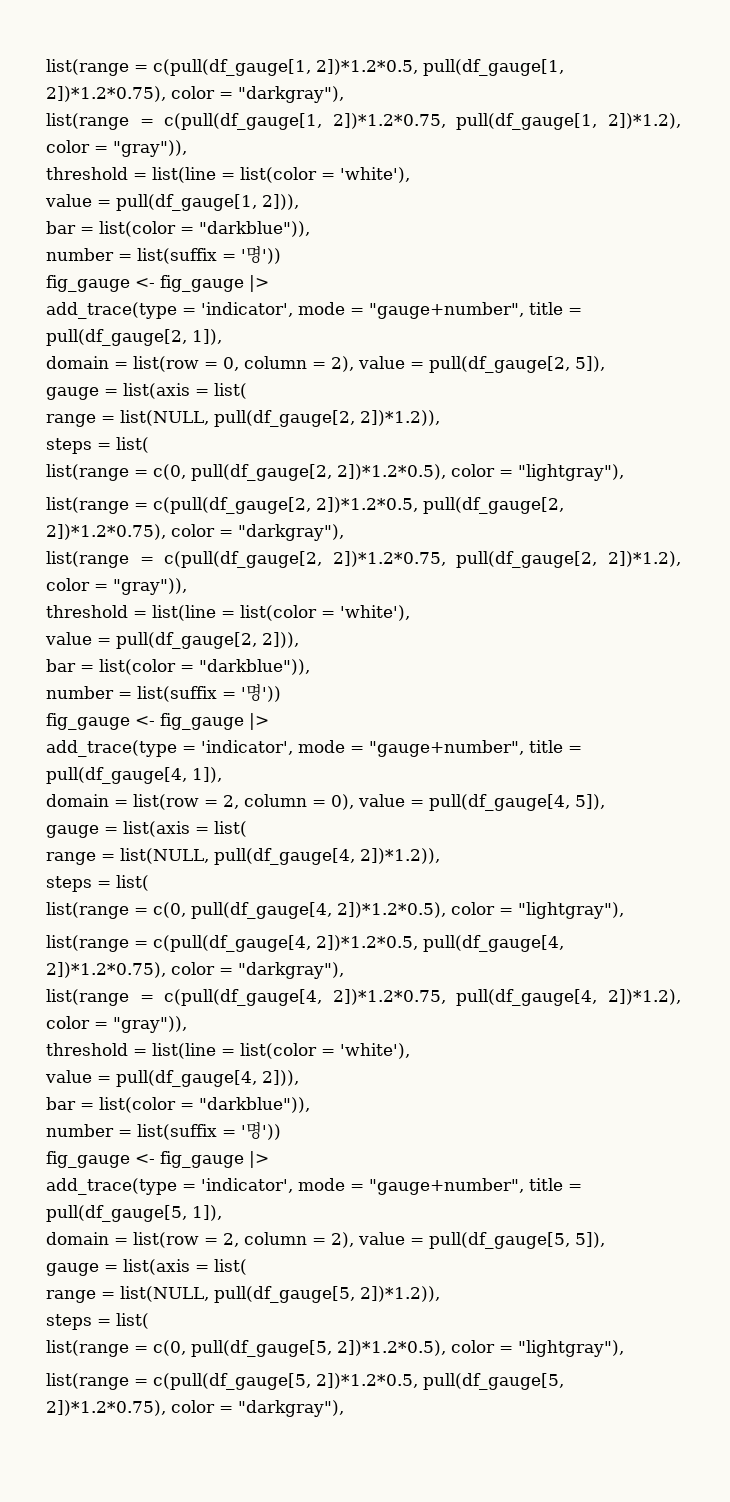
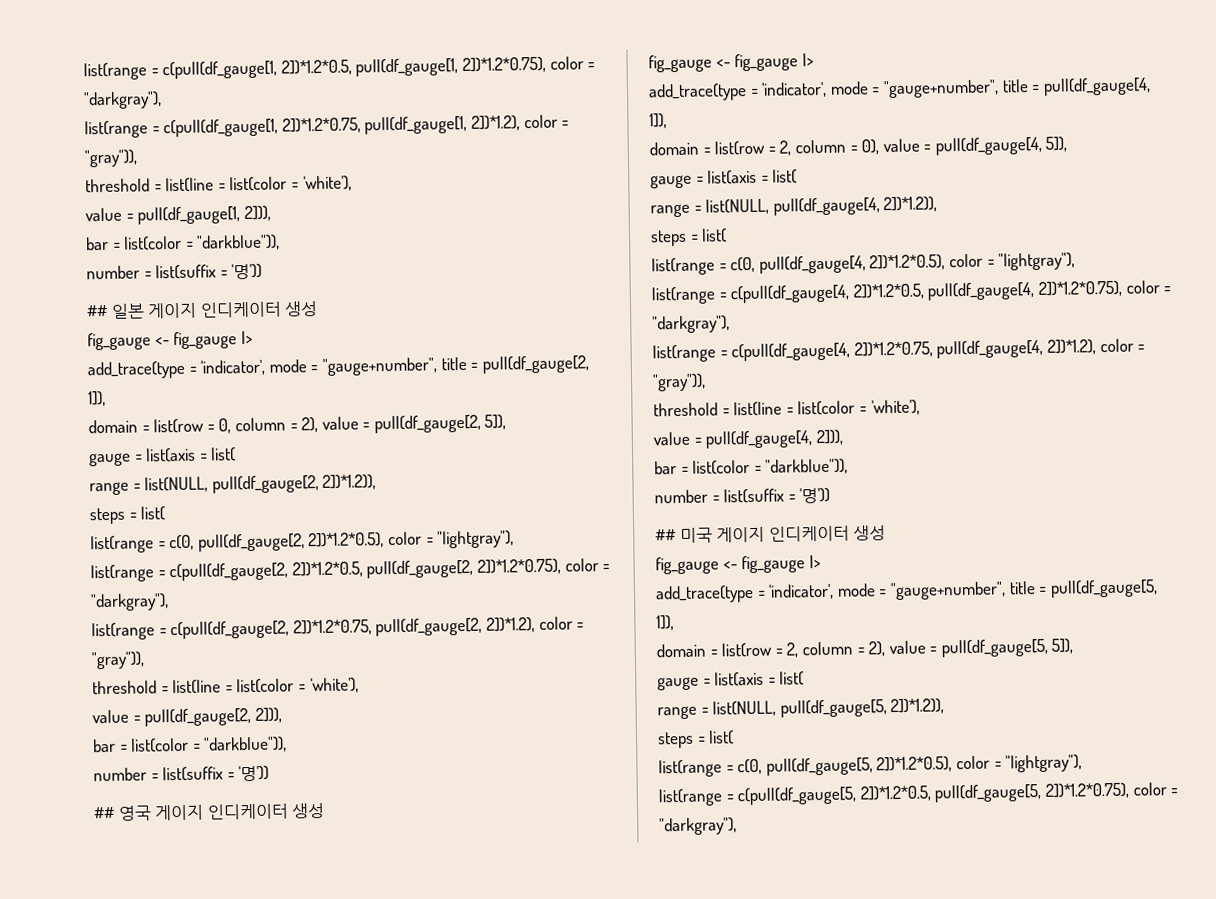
+ ## 일본 게이지 인디케이터 생성
+ ## 영국 게이지 인디케이터 생성
+ ## 미국 게이지 인디케이터 생성

